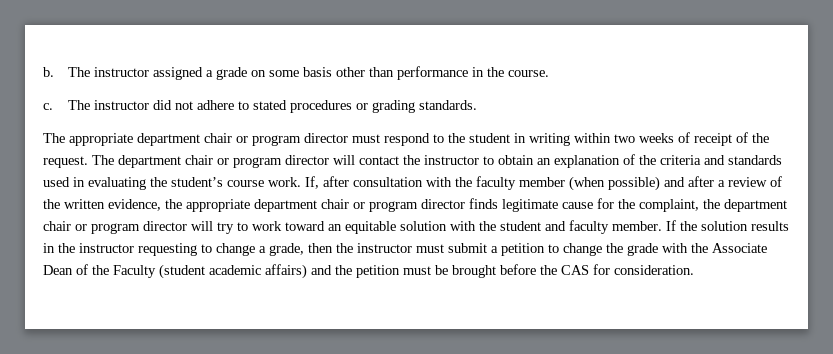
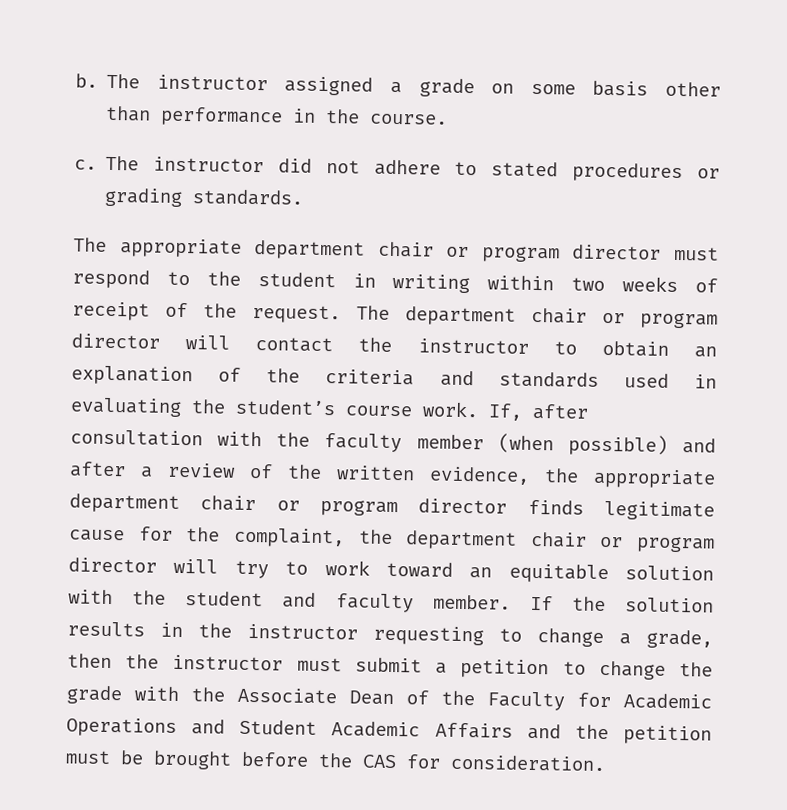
- If the solution results in the instructor requesting to change a grade, then the instructor must submit a petition to change the grade with the Associate Dean of the Faculty (student academic affairs) and the petition must be brought before the CAS for consideration.
+ If the solution results in the instructor requesting to change a grade, then the instructor must submit a petition to change the grade with the Associate Dean of the Faculty for Academic Operations and Student Academic Affairs and the petition must be brought before the CAS for consideration.

